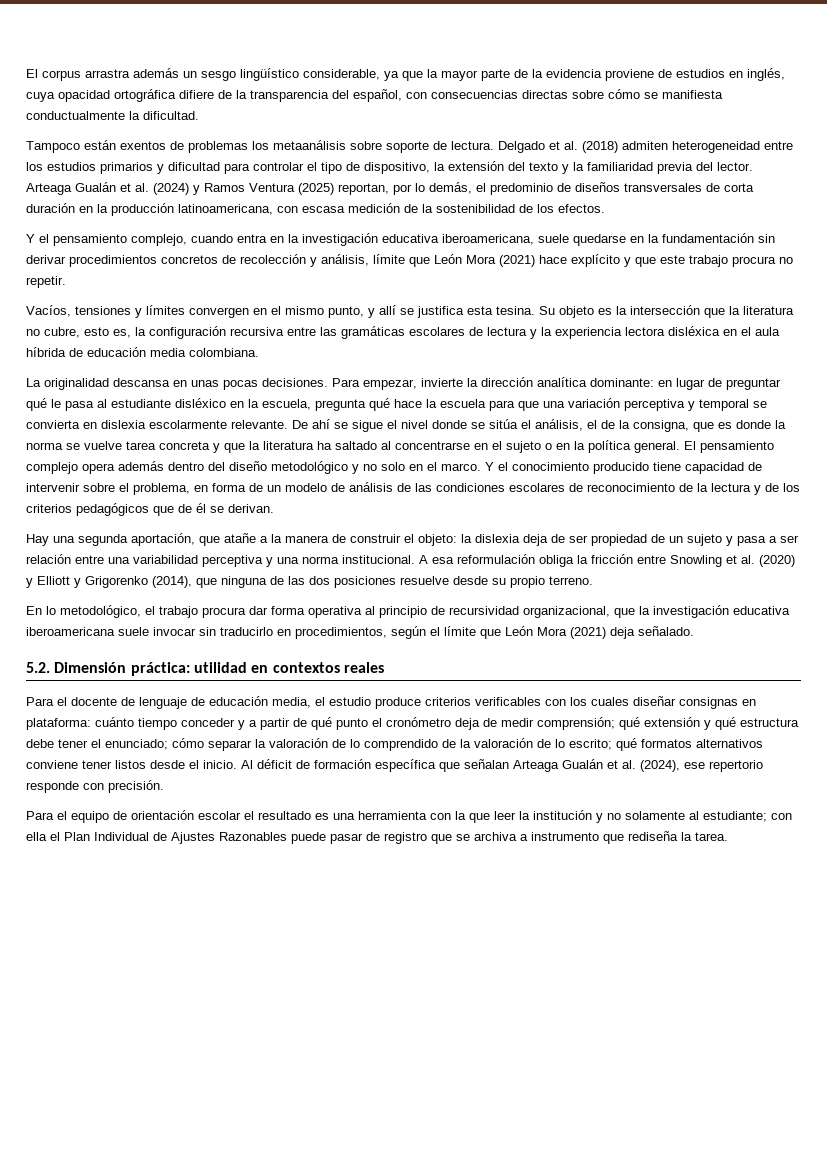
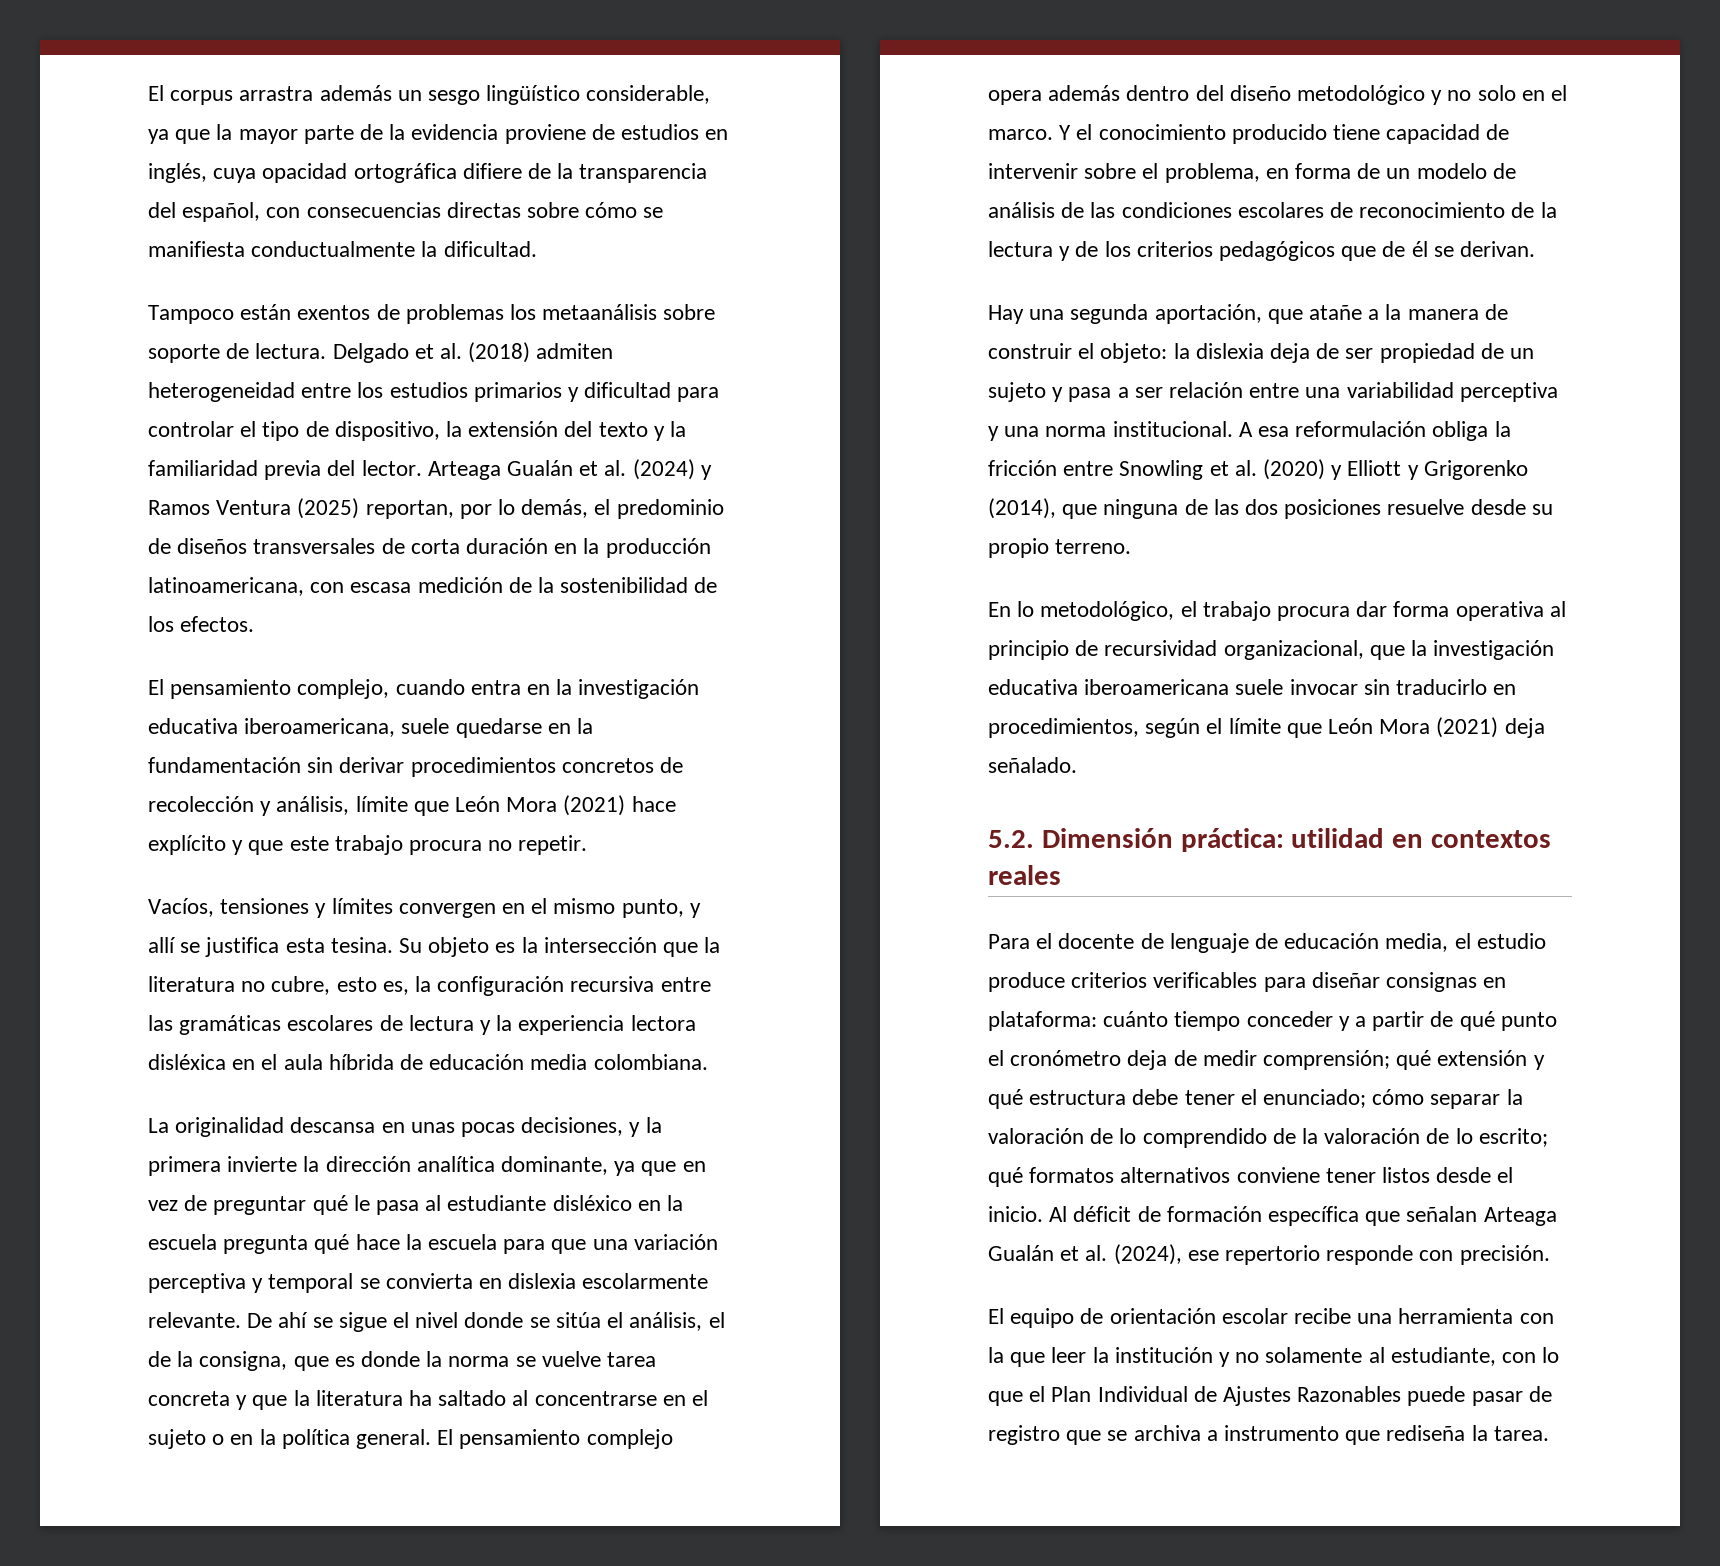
- Y el pensamiento complejo, cuando entra en la investigación educativa iberoamericana, suele quedarse en la fundamentación sin derivar procedimientos concretos de recolección y análisis, límite que León Mora (2021) hace explícito y que este trabajo procura no repetir.
+ El pensamiento complejo, cuando entra en la investigación educativa iberoamericana, suele quedarse en la fundamentación sin derivar procedimientos concretos de recolección y análisis, límite que León Mora (2021) hace explícito y que este trabajo procura no repetir.
- La originalidad descansa en unas pocas decisiones. Para empezar, invierte la dirección analítica dominante: en lugar de preguntar qué le pasa al estudiante disléxico en la escuela, pregunta qué hace la escuela para que una variación perceptiva y temporal se convierta en dislexia escolarmente relevante.
+ La originalidad descansa en unas pocas decisiones, y la primera invierte la dirección analítica dominante, ya que en vez de preguntar qué le pasa al estudiante disléxico en la escuela pregunta qué hace la escuela para que una variación perceptiva y temporal se convierta en dislexia escolarmente relevante.
- Para el docente de lenguaje de educación media, el estudio produce criterios verificables con los cuales diseñar consignas en plataforma:
+ Para el docente de lenguaje de educación media, el estudio produce criterios verificables para diseñar consignas en plataforma:
- Para el equipo de orientación escolar el resultado es una herramienta con la que leer la institución y no solamente al estudiante; con ella el Plan Individual de Ajustes Razonables puede pasar de registro que se archiva a instrumento que rediseña la tarea.
+ El equipo de orientación escolar recibe una herramienta con la que leer la institución y no solamente al estudiante, con lo que el Plan Individual de Ajustes Razonables puede pasar de registro que se archiva a instrumento que rediseña la tarea.

